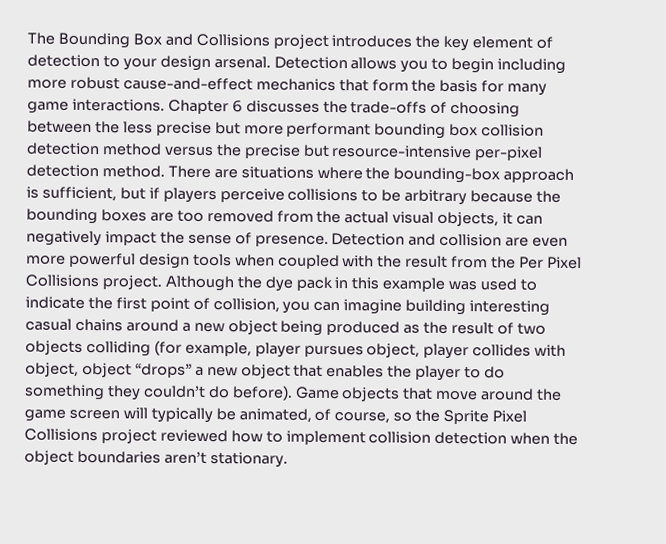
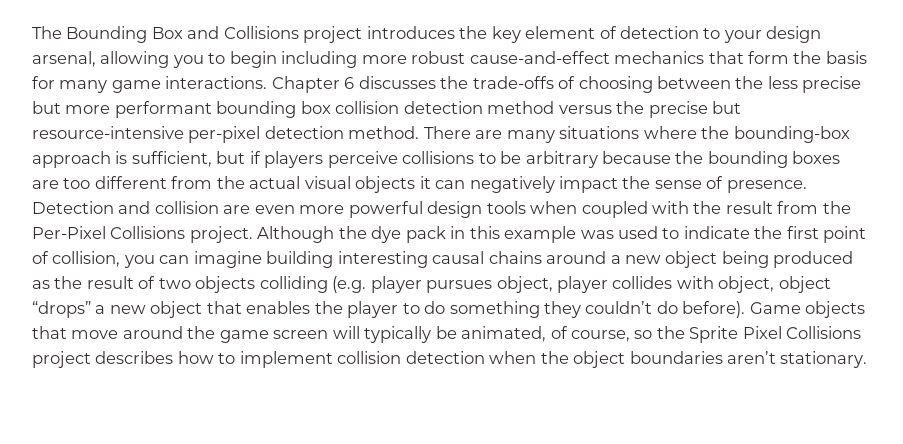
- The Bounding Box and Collisions project introduces the key element of detection to your design arsenal. Detection allows you to begin including more robust cause-and-effect mechanics that form the basis for many game interactions.
+ The Bounding Box and Collisions project introduces the key element of detection to your design arsenal, allowing you to begin including more robust cause-and-effect mechanics that form the basis for many game interactions.
- There are situations where the bounding-box approach is sufficient, but if players perceive collisions to be arbitrary because the bounding boxes are too removed from the actual visual objects, it can negatively impact the sense of presence.
+ There are many situations where the bounding-box approach is sufficient, but if players perceive collisions to be arbitrary because the bounding boxes are too different from the actual visual objects it can negatively impact the sense of presence.
- Detection and collision are even more powerful design tools when coupled with the result from the Per Pixel Collisions project.
+ Detection and collision are even more powerful design tools when coupled with the result from the Per-Pixel Collisions project.
- Although the dye pack in this example was used to indicate the first point of collision, you can imagine building interesting casual chains around a new object being produced as the result of two objects colliding (for example, player pursues object, player collides with object, object “drops” a new object that enables the player to do something they couldn’t do before).
+ Although the dye pack in this example was used to indicate the first point of collision, you can imagine building interesting causal chains around a new object being produced as the result of two objects colliding (e.g. player pursues object, player collides with object, object “drops” a new object that enables the player to do something they couldn’t do before).
- Game objects that move around the game screen will typically be animated, of course, so the Sprite Pixel Collisions project reviewed how to implement collision detection when the object boundaries aren’t stationary.
+ Game objects that move around the game screen will typically be animated, of course, so the Sprite Pixel Collisions project describes how to implement collision detection when the object boundaries aren’t stationary.

